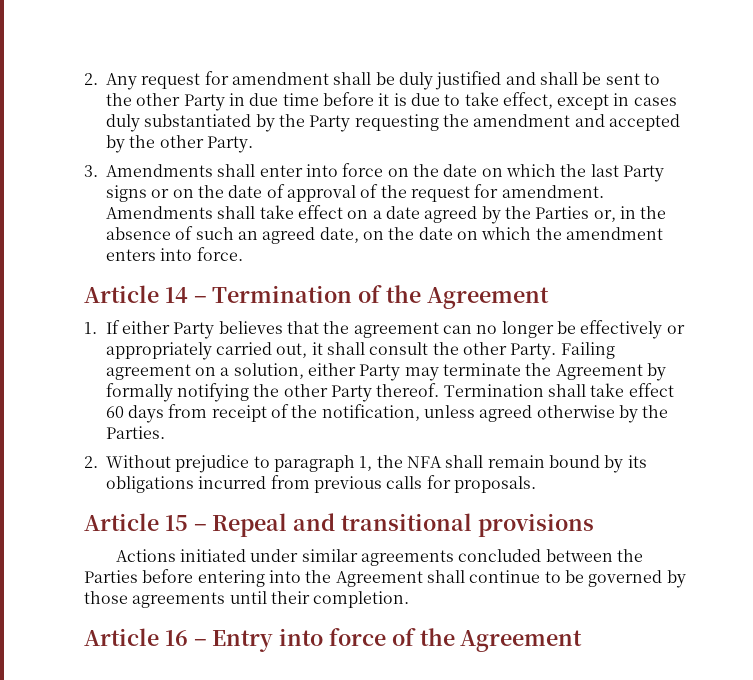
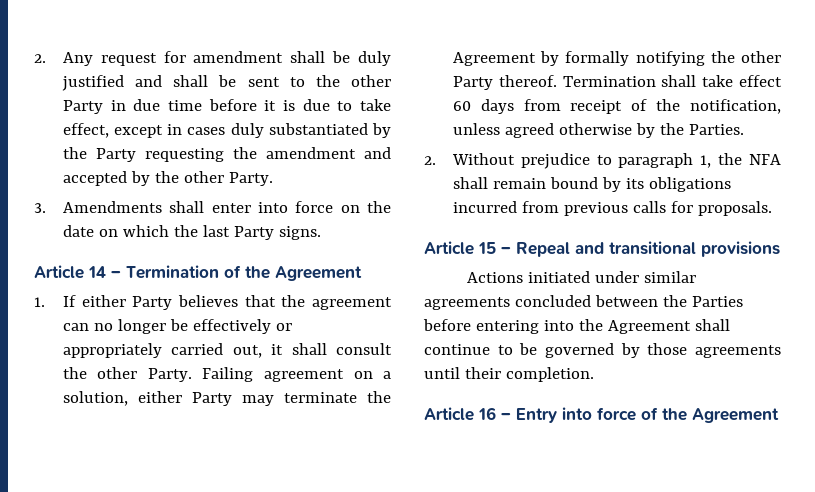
- 3. Amendments shall enter into force on the date on which the last Party signs or on the date of approval of the request for amendment. Amendments shall take effect on a date agreed by the Parties or, in the absence of such an agreed date, on the date on which the amendment enters into force.
+ 3. Amendments shall enter into force on the date on which the last Party signs.

